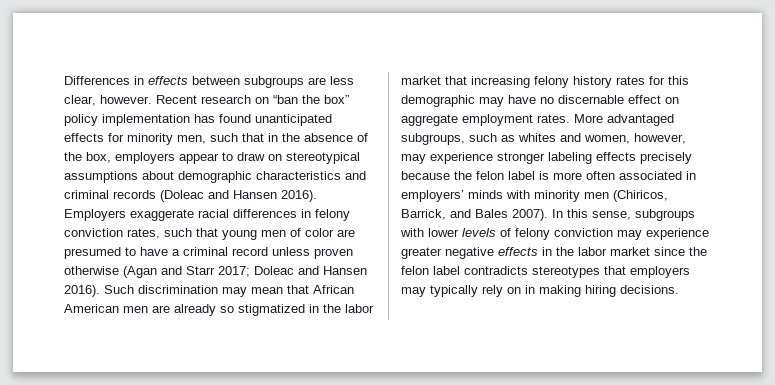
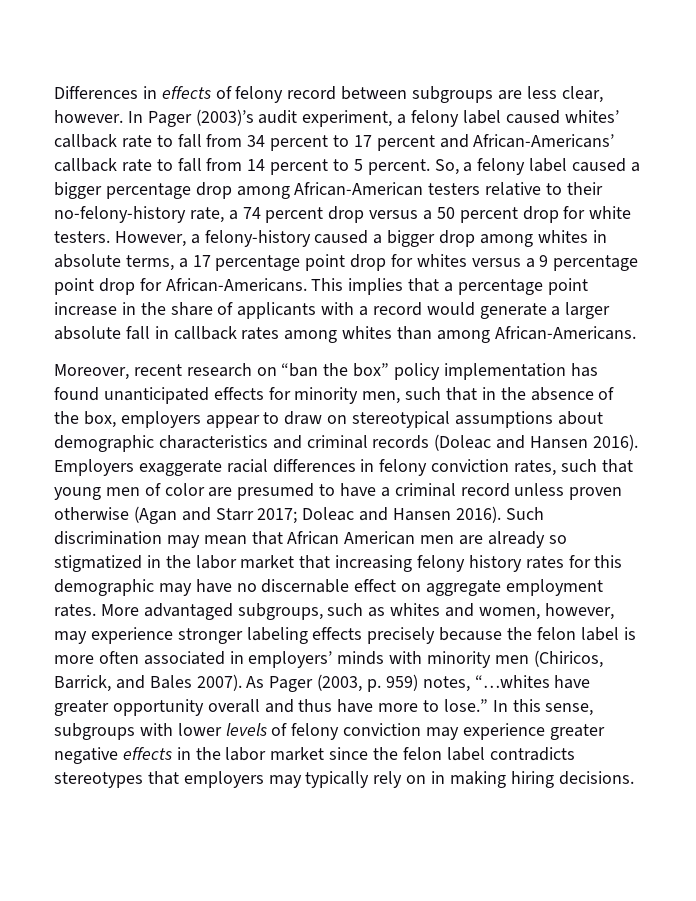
- Differences in effects between subgroups are less clear, however.
+ Differences in effects of felony record between subgroups are less clear, however.
- Recent research on “ban the box” policy implementation has found unanticipated effects for minority men, such that in the absence of the box, employers appear to draw on stereotypical assumptions about demographic characteristics and criminal records (Doleac and Hansen 2016).
+ In Pager (2003)’s audit experiment, a felony label caused whites’ callback rate to fall from 34 percent to 17 percent and African-Americans’ callback rate to fall from 14 percent to 5 percent. So, a felony label caused a bigger percentage drop among African-American testers relative to their no-felony-history rate, a 74 percent drop versus a 50 percent drop for white testers. However, a felony-history caused a bigger drop among whites in absolute terms, a 17 percentage point drop for whites versus a 9 percentage point drop for African-Americans. This implies that a percentage point increase in the share of applicants with a record would generate a larger absolute fall in callback rates among whites than among African-Americans.
+ Moreover, recent research on “ban the box” policy implementation has found unanticipated effects for minority men, such that in the absence of the box, employers appear to draw on stereotypical assumptions about demographic characteristics and criminal records (Doleac and Hansen 2016).
+ As Pager (2003, p. 959) notes, “…whites have greater opportunity overall and thus have more to lose.”

